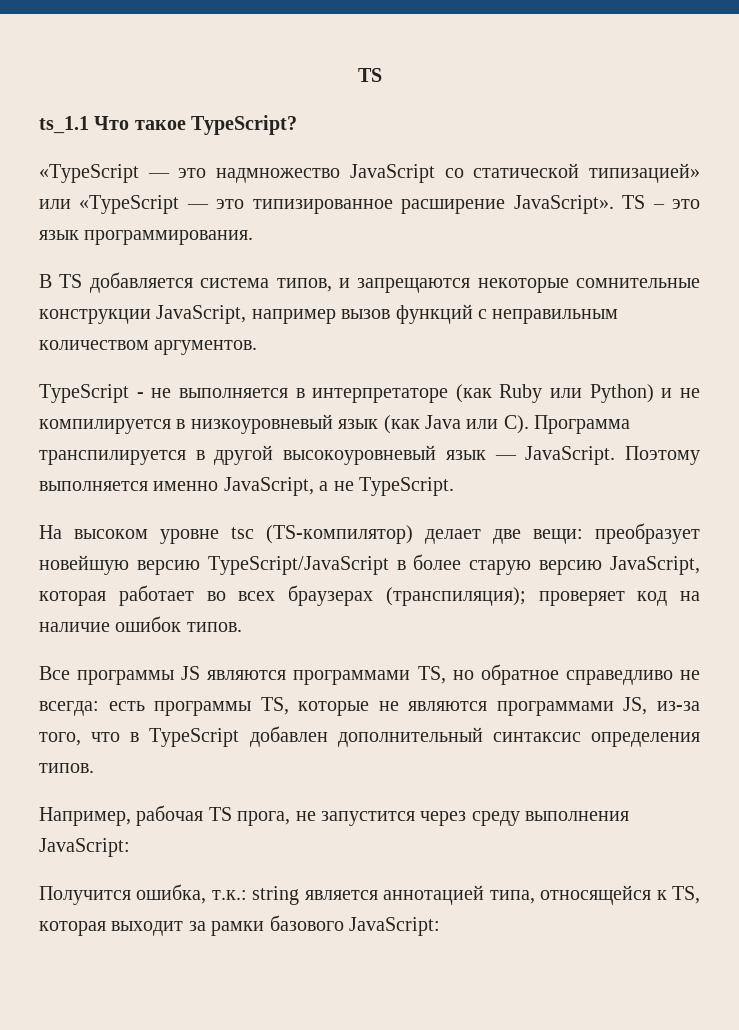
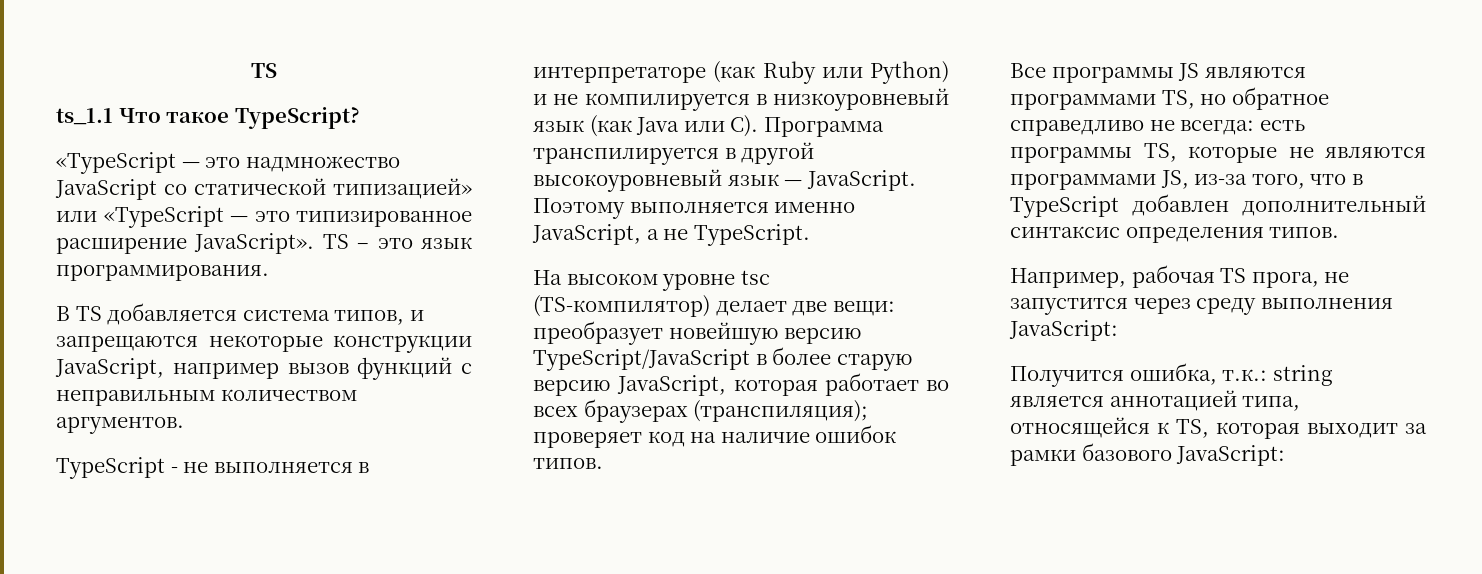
- В TS добавляется система типов, и запрещаются некоторые сомнительные конструкции JavaScript, например вызов функций с неправильным количеством аргументов.
+ В TS добавляется система типов, и запрещаются некоторые конструкции JavaScript, например вызов функций с неправильным количеством аргументов.

